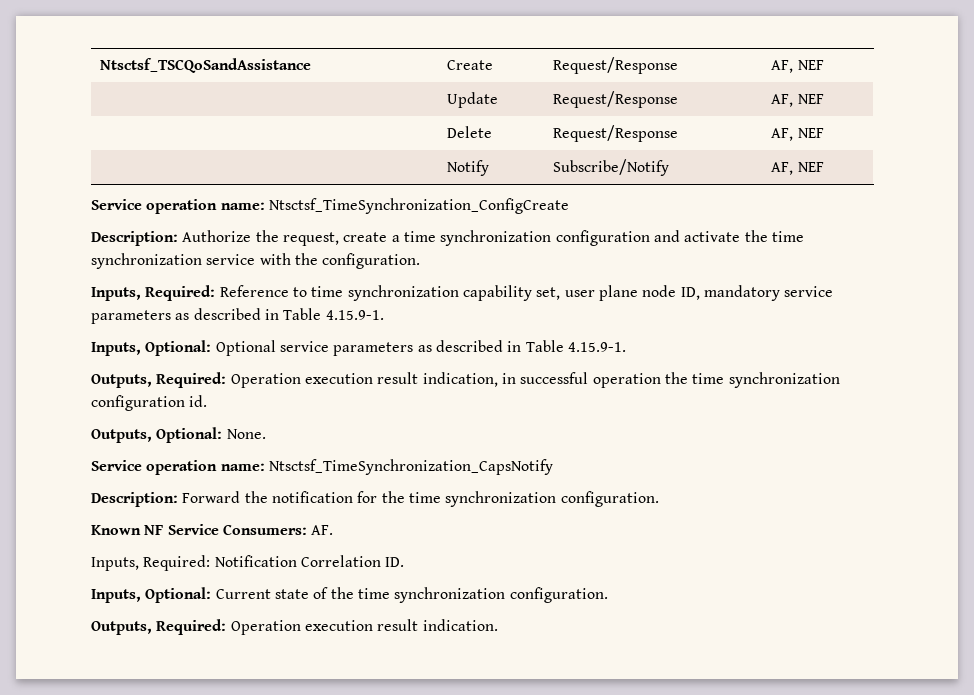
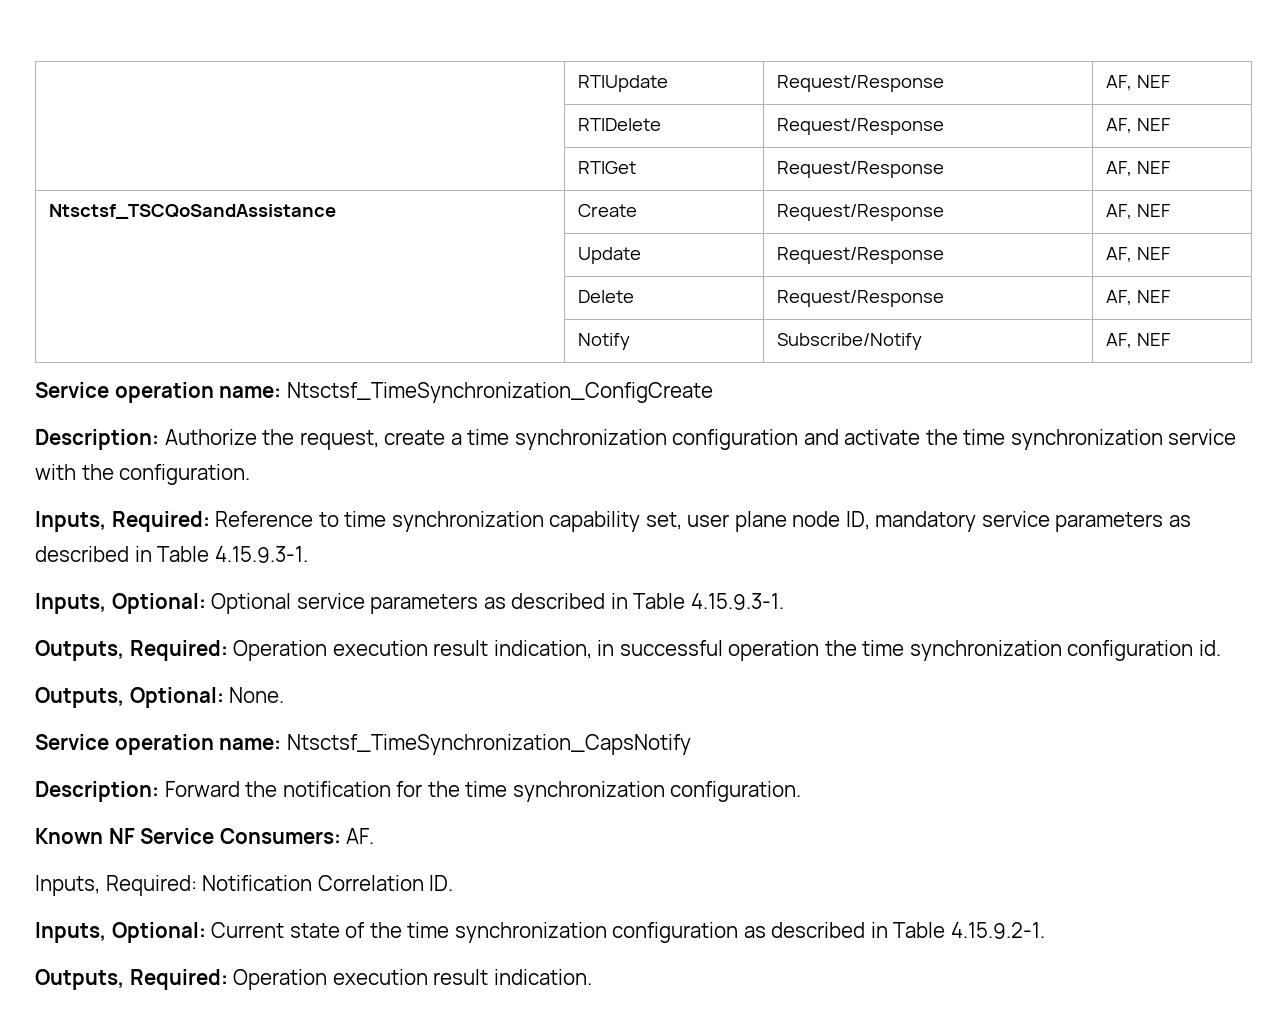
+ | RTIUpdate | Request/Response | AF, NEF
+ | RTIDelete | Request/Response | AF, NEF
+ | RTIGet | Request/Response | AF, NEF
- Inputs, Required: Reference to time synchronization capability set, user plane node ID, mandatory service parameters as described in Table 4.15.9-1.
+ Inputs, Required: Reference to time synchronization capability set, user plane node ID, mandatory service parameters as described in Table 4.15.9.3-1.
- Inputs, Optional: Optional service parameters as described in Table 4.15.9-1.
+ Inputs, Optional: Optional service parameters as described in Table 4.15.9.3-1.
- Inputs, Optional: Current state of the time synchronization configuration.
+ Inputs, Optional: Current state of the time synchronization configuration as described in Table 4.15.9.2-1.

